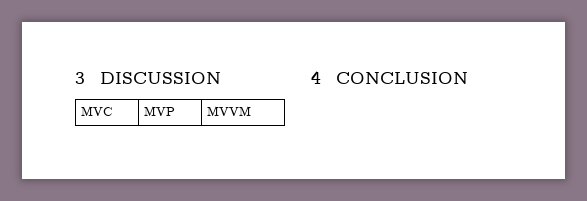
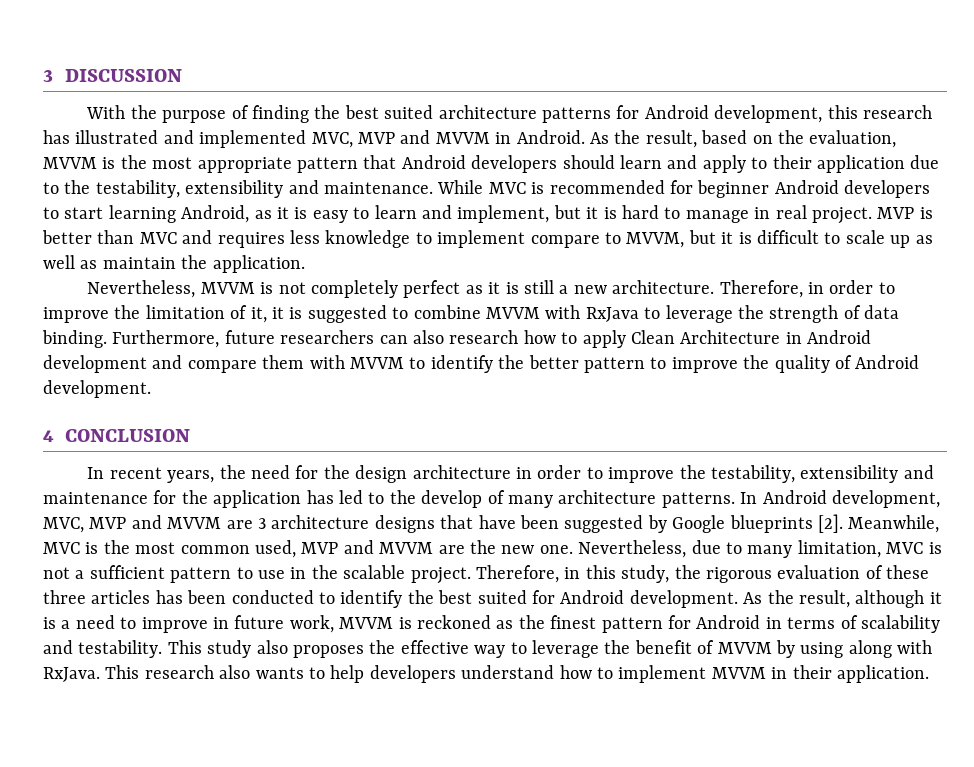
- MVC | MVP | MVVM
+ With the purpose of finding the best suited architecture patterns for Android development, this research has illustrated and implemented MVC, MVP and MVVM in Android. As the result, based on the evaluation, MVVM is the most appropriate pattern that Android developers should learn and apply to their application due to the testability, extensibility and maintenance. While MVC is recommended for beginner Android developers to start learning Android, as it is easy to learn and implement, but it is hard to manage in real project. MVP is better than MVC and requires less knowledge to implement compare to MVVM, but it is difficult to scale up as well as maintain the application.
+ Nevertheless, MVVM is not completely perfect as it is still a new architecture. Therefore, in order to improve the limitation of it, it is suggested to combine MVVM with RxJava to leverage the strength of data binding. Furthermore, future researchers can also research how to apply Clean Architecture in Android development and compare them with MVVM to identify the better pattern to improve the quality of Android development.
  4 CONCLUSION
+ In recent years, the need for the design architecture in order to improve the testability, extensibility and maintenance for the application has led to the develop of many architecture patterns. In Android development, MVC, MVP and MVVM are 3 architecture designs that have been suggested by Google blueprints [2]. Meanwhile, MVC is the most common used, MVP and MVVM are the new one. Nevertheless, due to many limitation, MVC is not a sufficient pattern to use in the scalable project. Therefore, in this study, the rigorous evaluation of these three articles has been conducted to identify the best suited for Android development. As the result, although it is a need to improve in future work, MVVM is reckoned as the finest pattern for Android in terms of scalability and testability. This study also proposes the effective way to leverage the benefit of MVVM by using along with RxJava. This research also wants to help developers understand how to implement MVVM in their application.

